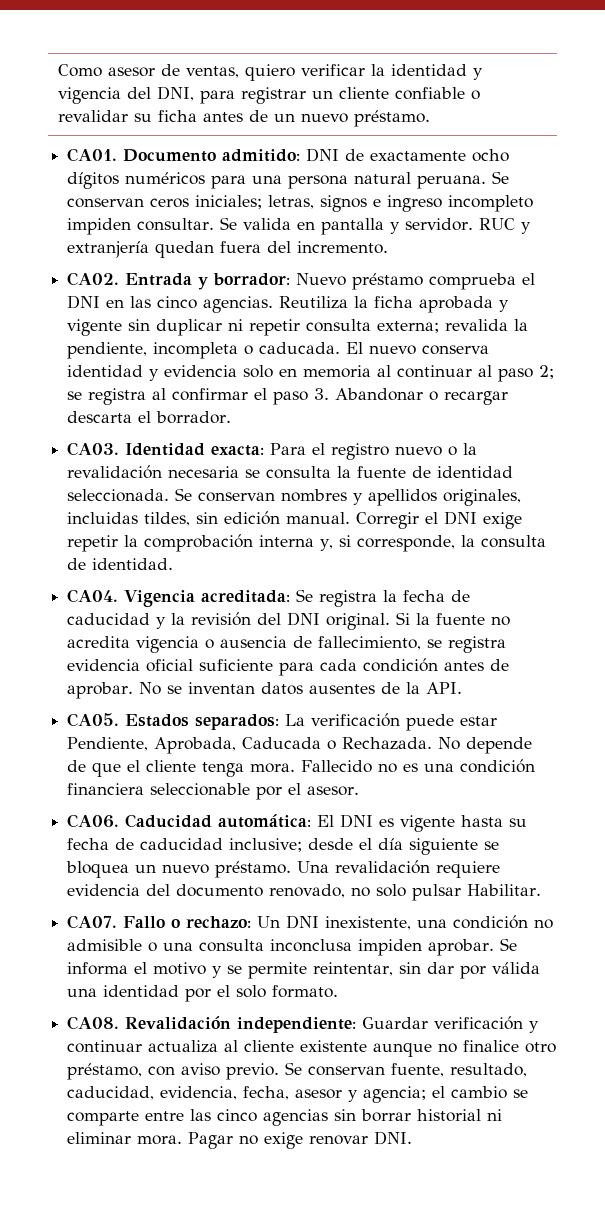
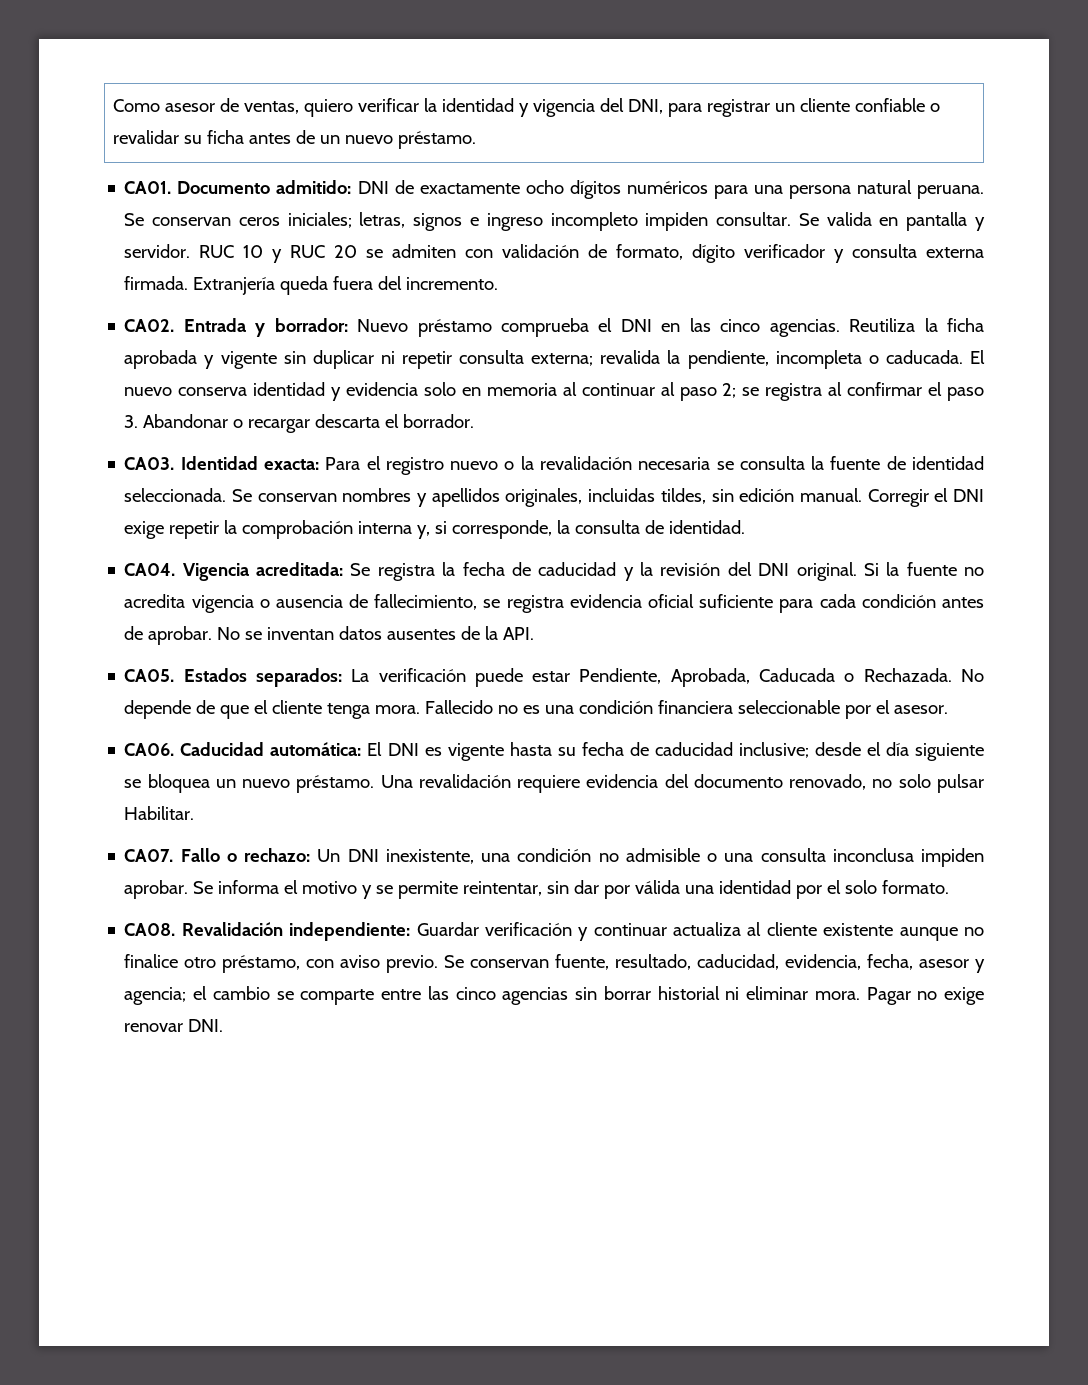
- RUC y extranjería quedan fuera del incremento.
+ RUC 10 y RUC 20 se admiten con validación de formato, dígito verificador y consulta externa firmada. Extranjería queda fuera del incremento.

